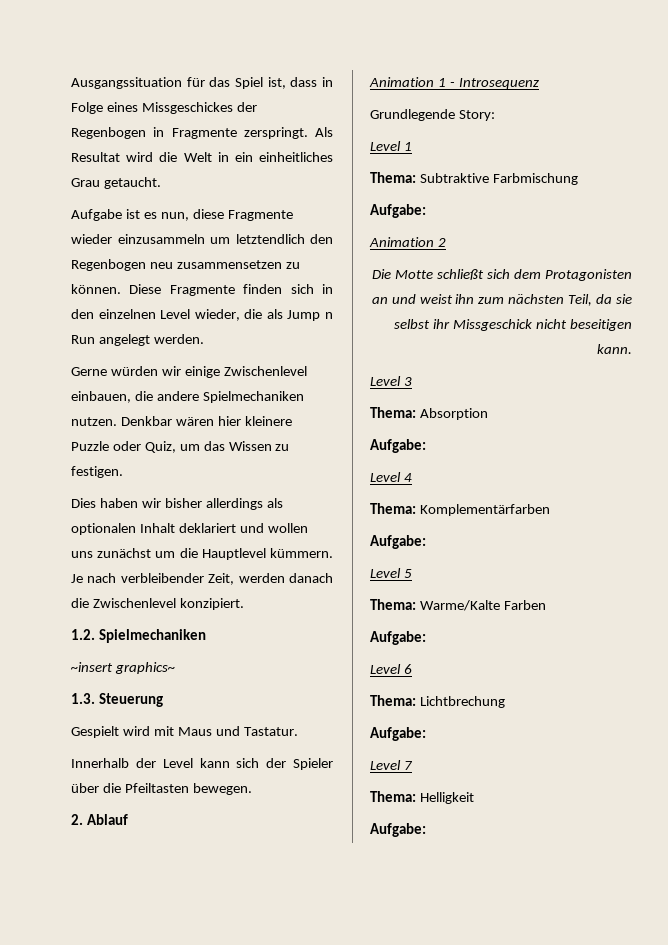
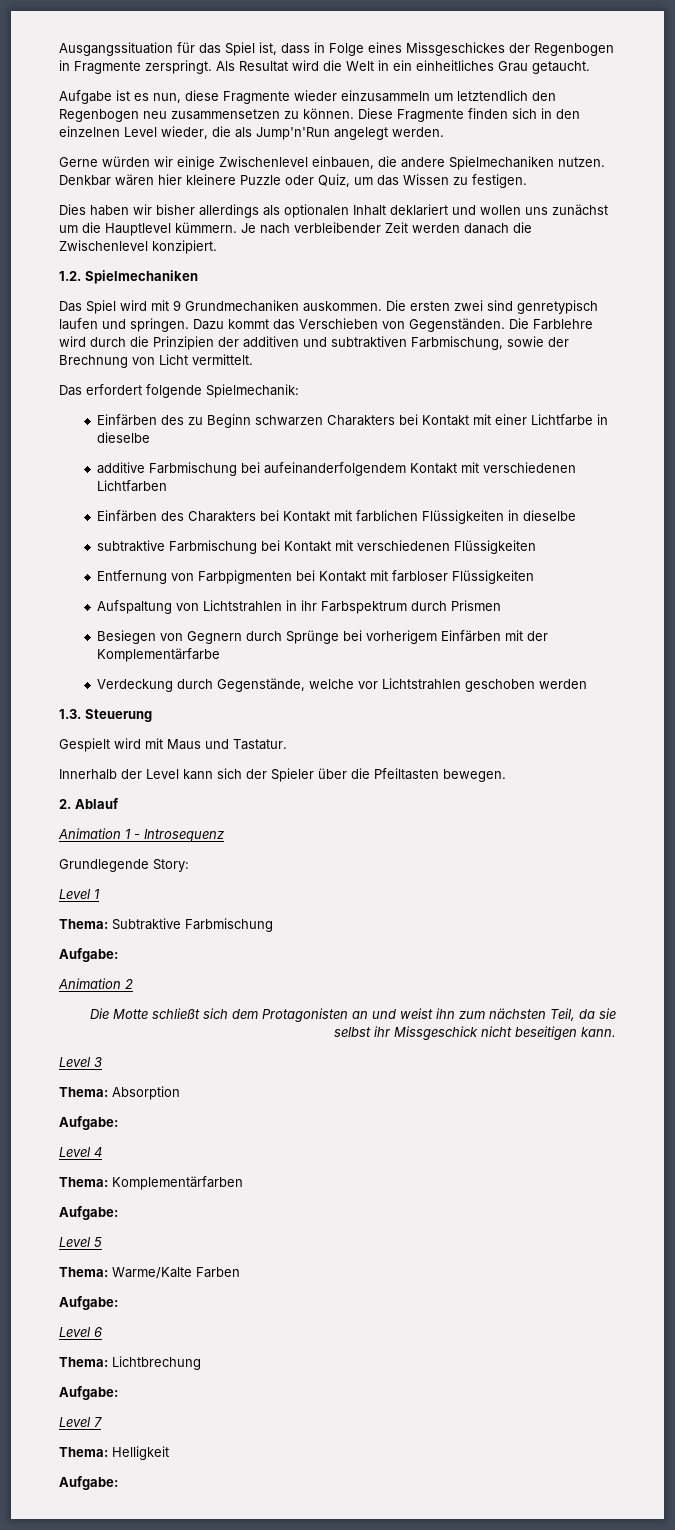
- Diese Fragmente finden sich in den einzelnen Level wieder, die als Jump n Run angelegt werden.
+ Diese Fragmente finden sich in den einzelnen Level wieder, die als Jump'n'Run angelegt werden.
- Je nach verbleibender Zeit, werden danach die Zwischenlevel konzipiert.
+ Je nach verbleibender Zeit werden danach die Zwischenlevel konzipiert.
- ~insert graphics~
+ Das Spiel wird mit 9 Grundmechaniken auskommen. Die ersten zwei sind genretypisch laufen und springen. Dazu kommt das Verschieben von Gegenständen. Die Farblehre wird durch die Prinzipien der additiven und subtraktiven Farbmischung, sowie der Brechnung von Licht vermittelt.
+ Das erfordert folgende Spielmechanik:
+ Einfärben des zu Beginn schwarzen Charakters bei Kontakt mit einer Lichtfarbe in dieselbe
+ additive Farbmischung bei aufeinanderfolgendem Kontakt mit verschiedenen Lichtfarben
+ Einfärben des Charakters bei Kontakt mit farblichen Flüssigkeiten in dieselbe
+ subtraktive Farbmischung bei Kontakt mit verschiedenen Flüssigkeiten
+ Entfernung von Farbpigmenten bei Kontakt mit farbloser Flüssigkeiten
+ Aufspaltung von Lichtstrahlen in ihr Farbspektrum durch Prismen
+ Besiegen von Gegnern durch Sprünge bei vorherigem Einfärben mit der Komplementärfarbe
+ Verdeckung durch Gegenstände, welche vor Lichtstrahlen geschoben werden

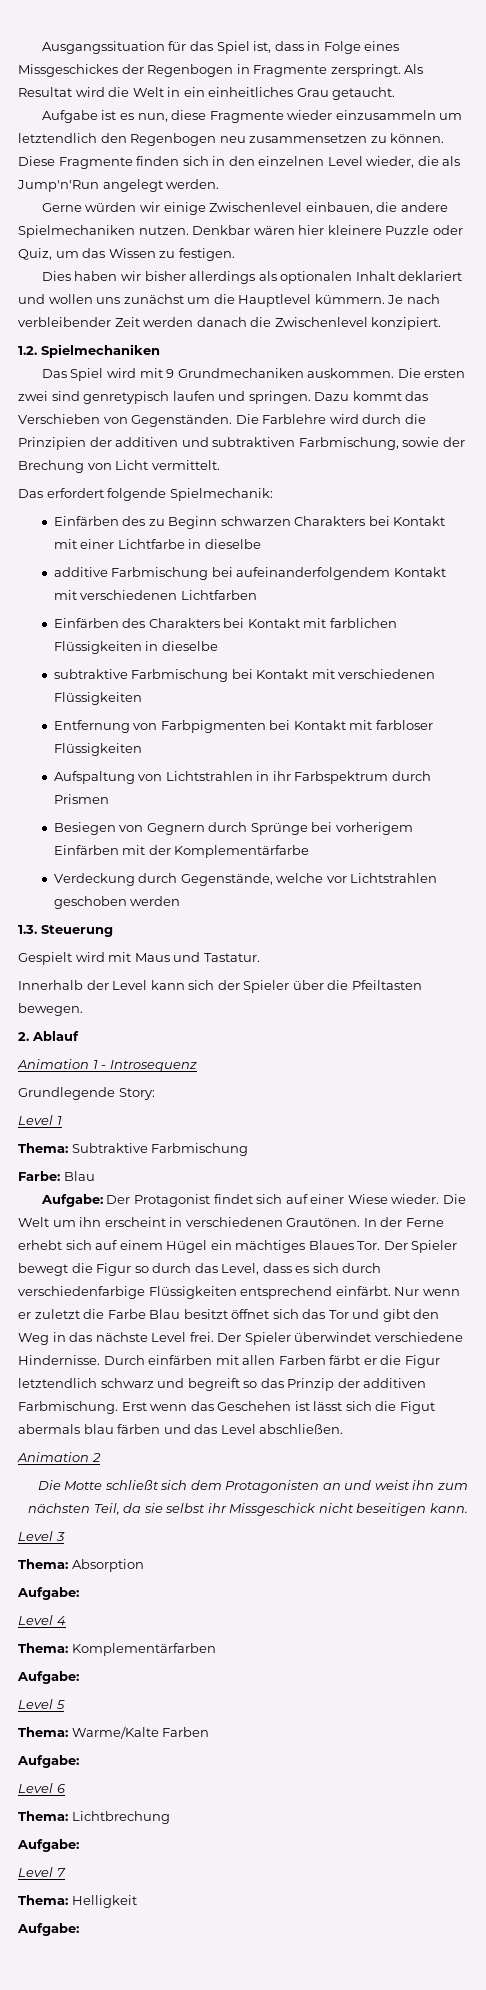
- Die Farblehre wird durch die Prinzipien der additiven und subtraktiven Farbmischung, sowie der Brechnung von Licht vermittelt.
+ Die Farblehre wird durch die Prinzipien der additiven und subtraktiven Farbmischung, sowie der Brechung von Licht vermittelt.
  Thema: Subtraktive Farbmischung
- Aufgabe:
+ Farbe: Blau
+ Aufgabe: Der Protagonist findet sich auf einer Wiese wieder. Die Welt um ihn erscheint in verschiedenen Grautönen. In der Ferne erhebt sich auf einem Hügel ein mächtiges Blaues Tor. Der Spieler bewegt die Figur so durch das Level, dass es sich durch verschiedenfarbige Flüssigkeiten entsprechend einfärbt. Nur wenn er zuletzt die Farbe Blau besitzt öffnet sich das Tor und gibt den Weg in das nächste Level frei. Der Spieler überwindet verschiedene Hindernisse. Durch einfärben mit allen Farben färbt er die Figur letztendlich schwarz und begreift so das Prinzip der additiven Farbmischung. Erst wenn das Geschehen ist lässt sich die Figut abermals blau färben und das Level abschließen.

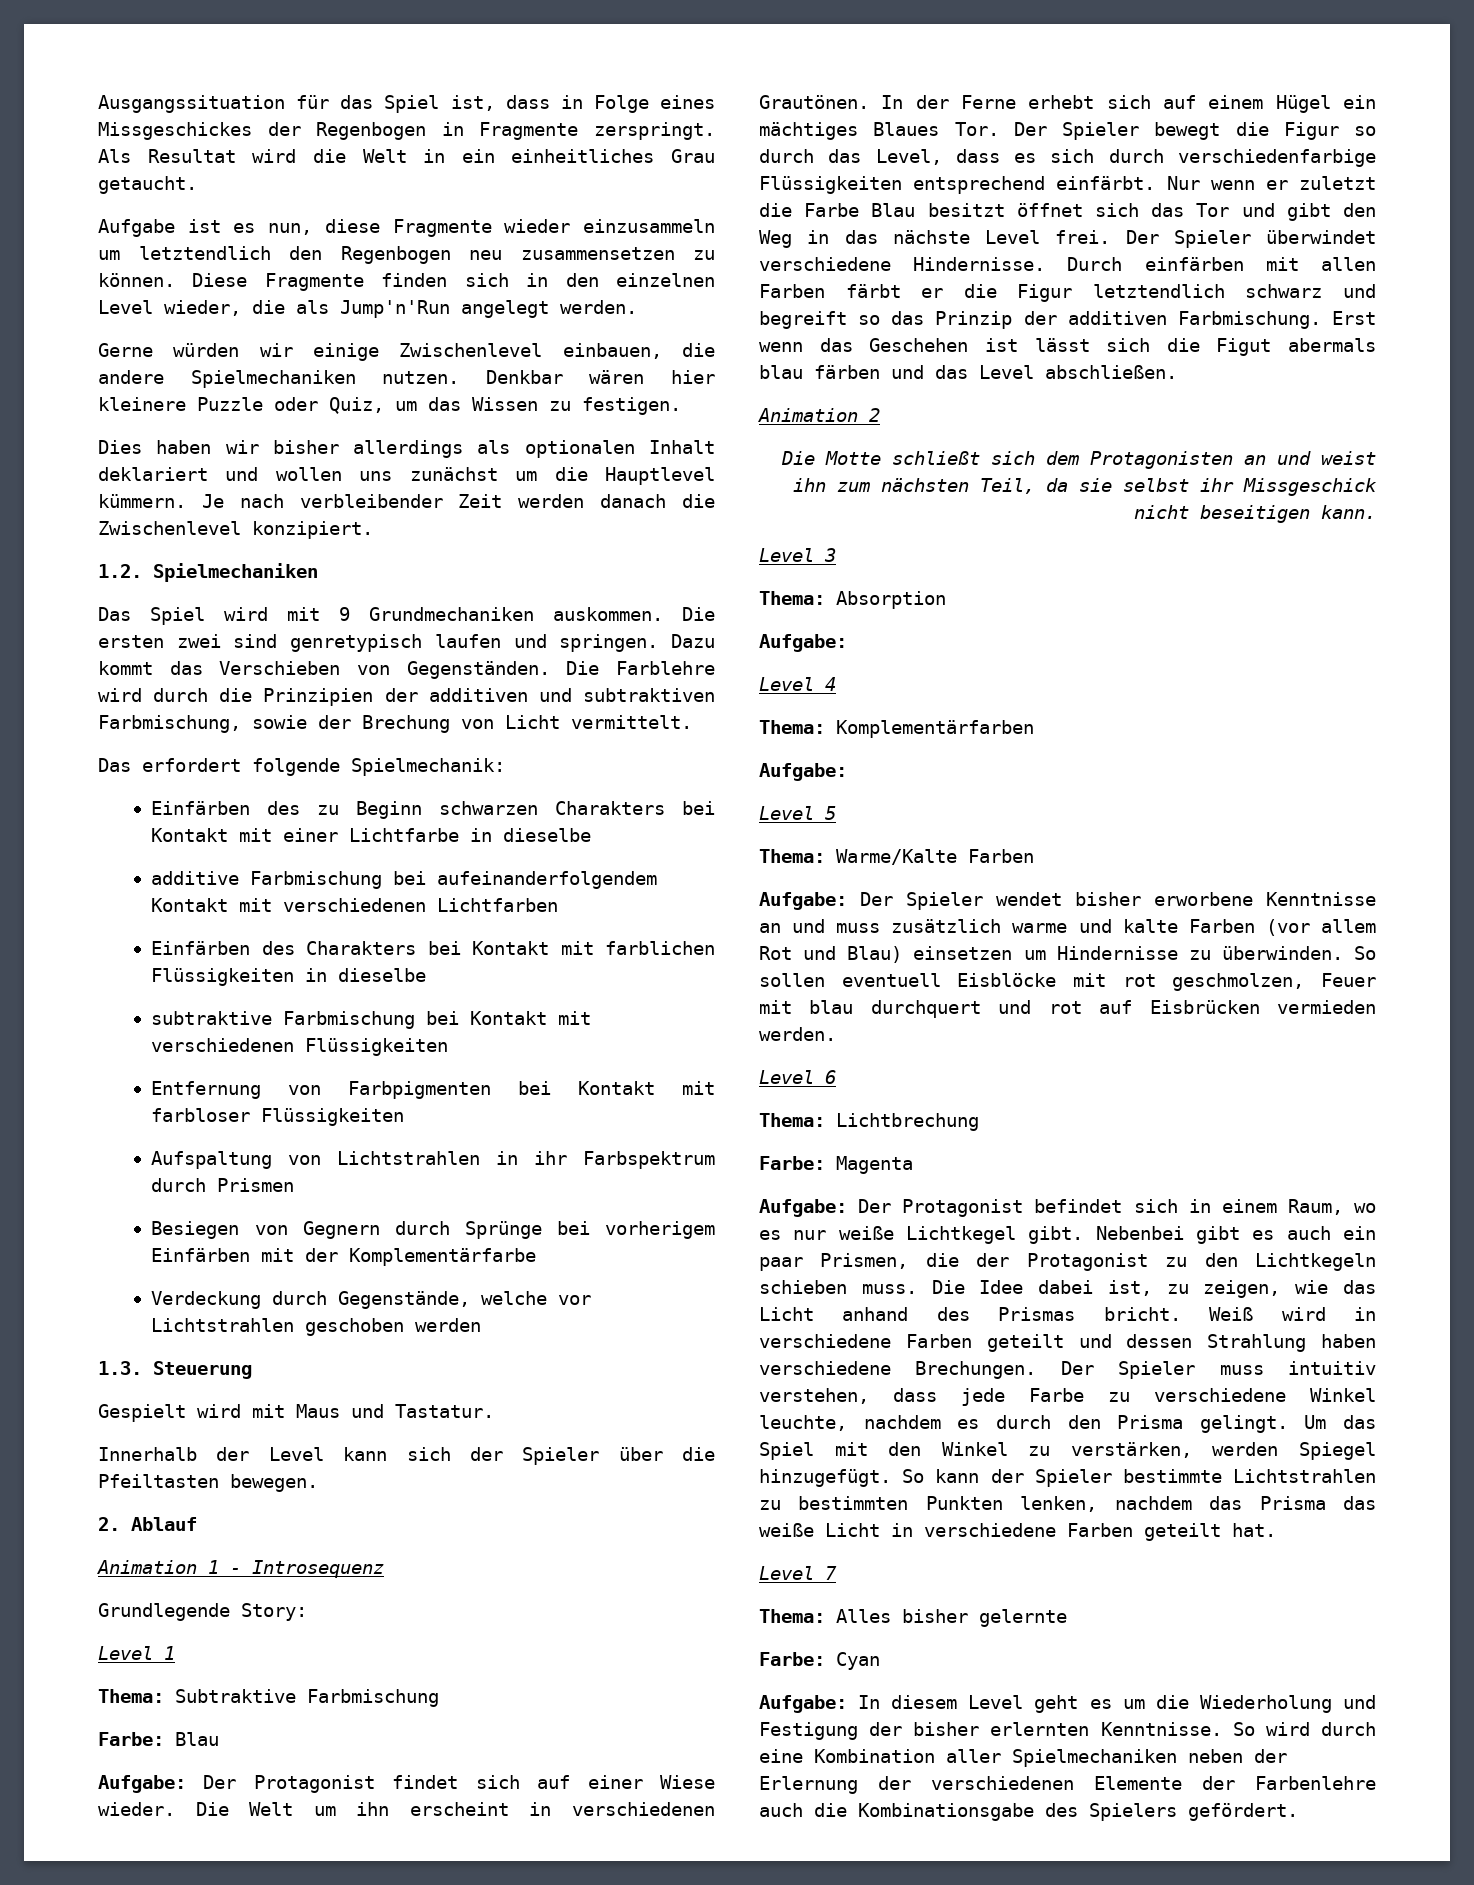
  Thema: Warme/Kalte Farben
- Aufgabe:
+ Aufgabe: Der Spieler wendet bisher erworbene Kenntnisse an und muss zusätzlich warme und kalte Farben (vor allem Rot und Blau) einsetzen um Hindernisse zu überwinden. So sollen eventuell Eisblöcke mit rot geschmolzen, Feuer mit blau durchquert und rot auf Eisbrücken vermieden werden.
  Thema: Lichtbrechung
- Aufgabe:
+ Farbe: Magenta
+ Aufgabe: Der Protagonist befindet sich in einem Raum, wo es nur weiße Lichtkegel gibt. Nebenbei gibt es auch ein paar Prismen, die der Protagonist zu den Lichtkegeln schieben muss. Die Idee dabei ist, zu zeigen, wie das Licht anhand des Prismas bricht. Weiß wird in verschiedene Farben geteilt und dessen Strahlung haben verschiedene Brechungen. Der Spieler muss intuitiv verstehen, dass jede Farbe zu verschiedene Winkel leuchte, nachdem es durch den Prisma gelingt. Um das Spiel mit den Winkel zu verstärken, werden Spiegel hinzugefügt. So kann der Spieler bestimmte Lichtstrahlen zu bestimmten Punkten lenken, nachdem das Prisma das weiße Licht in verschiedene Farben geteilt hat.
  Level 7
- Thema: Helligkeit
- Aufgabe:
+ Thema: Alles bisher gelernte
+ Farbe: Cyan
+ Aufgabe: In diesem Level geht es um die Wiederholung und Festigung der bisher erlernten Kenntnisse. So wird durch eine Kombination aller Spielmechaniken neben der Erlernung der verschiedenen Elemente der Farbenlehre auch die Kombinationsgabe des Spielers gefördert.

